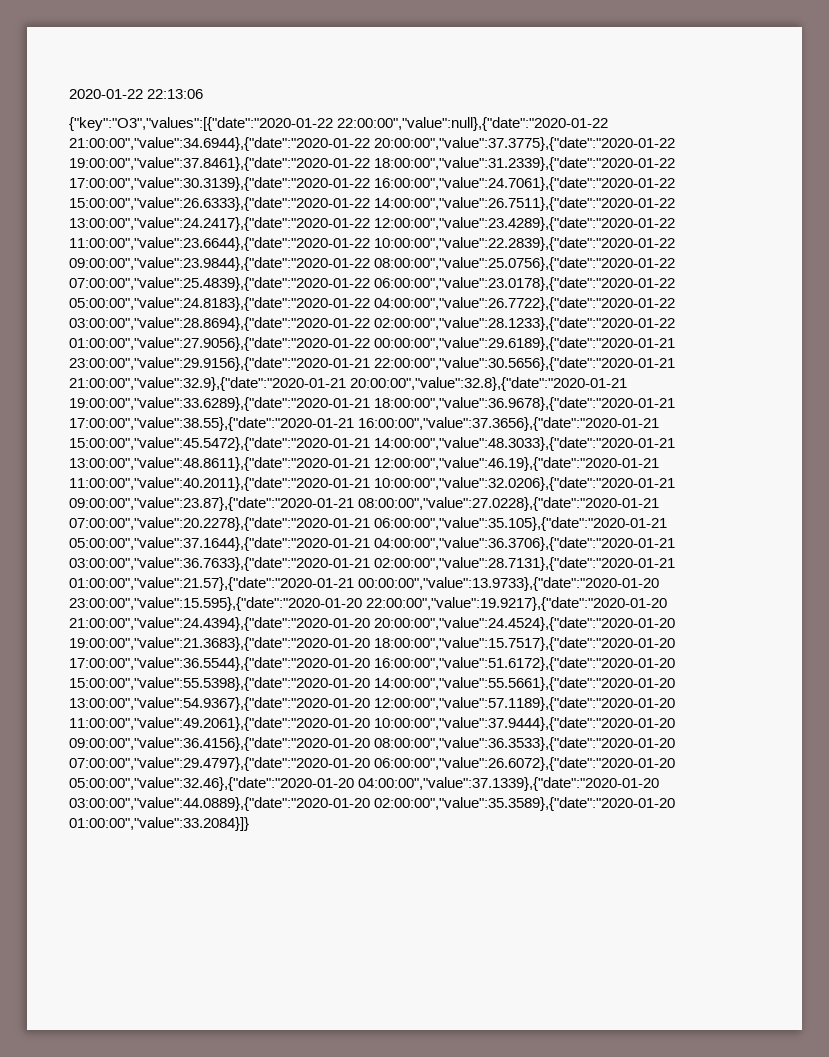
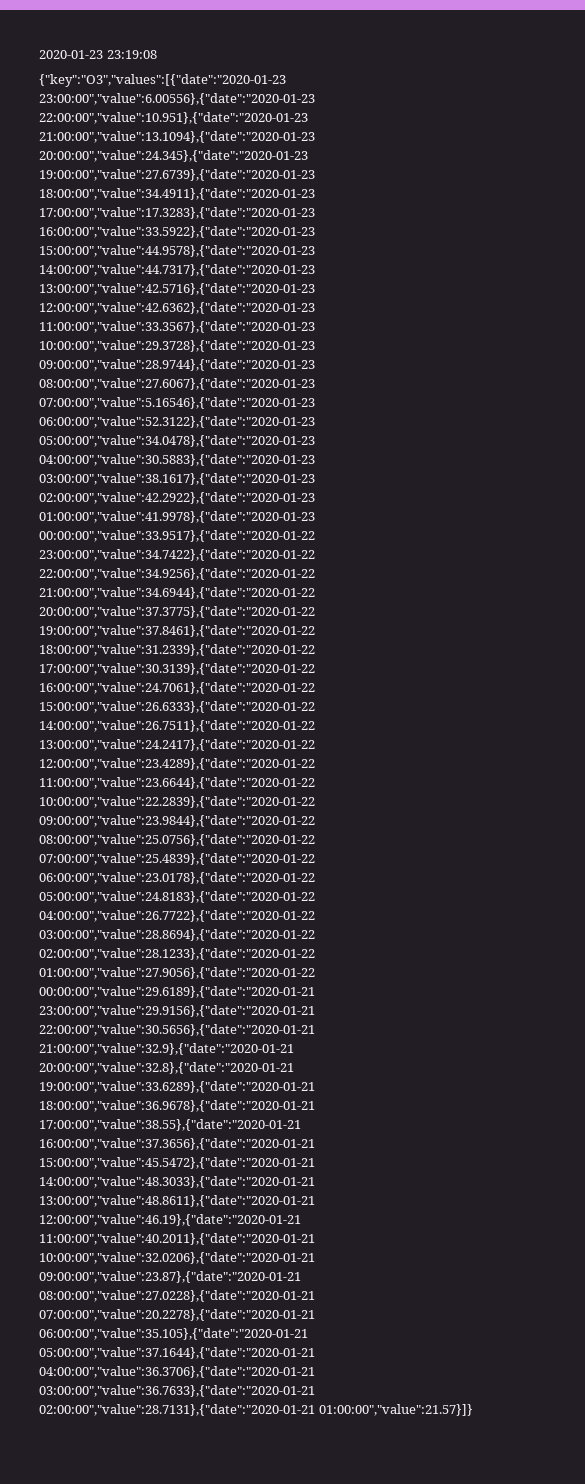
- 2020-01-22 22:13:06
- {"key":"O3","values":[{"date":"2020-01-22 22:00:00","value":null},{"date":"2020-01-22 21:00:00","value":34.6944},{"date":"2020-01-22 20:00:00","value":37.3775},{"date":"2020-01-22 19:00:00","value":37.8461},{"date":"2020-01-22 18:00:00","value":31.2339},{"date":"2020-01-22 17:00:00","value":30.3139},{"date":"2020-01-22 16:00:00","value":24.7061},{"date":"2020-01-22 15:00:00","value":26.6333},{"date":"2020-01-22 14:00:00","value":26.7511},{"date":"2020-01-22 13:00:00","value":24.2417},{"date":"2020-01-22 12:00:00","value":23.4289},{"date":"2020-01-22 11:00:00","value":23.6644},{"date":"2020-01-22 10:00:00","value":22.2839},{"date":"2020-01-22 09:00:00","value":23.9844},{"date":"2020-01-22 08:00:00","value":25.0756},{"date":"2020-01-22 07:00:00","value":25.4839},{"date":"2020-01-22 06:00:00","value":23.0178},{"date":"2020-01-22 05:00:00","value":24.8183},{"date":"2020-01-22 04:00:00","value":26.7722},{"date":"2020-01-22 03:00:00","value":28.8694},{"date":"2020-01-22 02:00:00","value":28.1233},{"date":"2020-01-22 01:00:00","value":27.9056},{"date":"2020-01-22 00:00:00","value":29.6189},{"date":"2020-01-21 23:00:00","value":29.9156},{"date":"2020-01-21 22:00:00","value":30.5656},{"date":"2020-01-21 21:00:00","value":32.9},{"date":"2020-01-21 20:00:00","value":32.8},{"date":"2020-01-21 19:00:00","value":33.6289},{"date":"2020-01-21 18:00:00","value":36.9678},{"date":"2020-01-21 17:00:00","value":38.55},{"date":"2020-01-21 16:00:00","value":37.3656},{"date":"2020-01-21 15:00:00","value":45.5472},{"date":"2020-01-21 14:00:00","value":48.3033},{"date":"2020-01-21 13:00:00","value":48.8611},{"date":"2020-01-21 12:00:00","value":46.19},{"date":"2020-01-21 11:00:00","value":40.2011},{"date":"2020-01-21 10:00:00","value":32.0206},{"date":"2020-01-21 09:00:00","value":23.87},{"date":"2020-01-21 08:00:00","value":27.0228},{"date":"2020-01-21 07:00:00","value":20.2278},{"date":"2020-01-21 06:00:00","value":35.105},{"date":"2020-01-21 05:00:00","value":37.1644},{"date":"2020-01-21 04:00:00","value":36.3706},{"date":"2020-01-21 03:00:00","value":36.7633},{"date":"2020-01-21 02:00:00","value":28.7131},{"date":"2020-01-21 01:00:00","value":21.57},{"date":"2020-01-21 00:00:00","value":13.9733},{"date":"2020-01-20 23:00:00","value":15.595},{"date":"2020-01-20 22:00:00","value":19.9217},{"date":"2020-01-20 21:00:00","value":24.4394},{"date":"2020-01-20 20:00:00","value":24.4524},{"date":"2020-01-20 19:00:00","value":21.3683},{"date":"2020-01-20 18:00:00","value":15.7517},{"date":"2020-01-20 17:00:00","value":36.5544},{"date":"2020-01-20 16:00:00","value":51.6172},{"date":"2020-01-20 15:00:00","value":55.5398},{"date":"2020-01-20 14:00:00","value":55.5661},{"date":"2020-01-20 13:00:00","value":54.9367},{"date":"2020-01-20 12:00:00","value":57.1189},{"date":"2020-01-20 11:00:00","value":49.2061},{"date":"2020-01-20 10:00:00","value":37.9444},{"date":"2020-01-20 09:00:00","value":36.4156},{"date":"2020-01-20 08:00:00","value":36.3533},{"date":"2020-01-20 07:00:00","value":29.4797},{"date":"2020-01-20 06:00:00","value":26.6072},{"date":"2020-01-20 05:00:00","value":32.46},{"date":"2020-01-20 04:00:00","value":37.1339},{"date":"2020-01-20 03:00:00","value":44.0889},{"date":"2020-01-20 02:00:00","value":35.3589},{"date":"2020-01-20 01:00:00","value":33.2084}]}
+ 2020-01-23 23:19:08
+ {"key":"O3","values":[{"date":"2020-01-23 23:00:00","value":6.00556},{"date":"2020-01-23 22:00:00","value":10.951},{"date":"2020-01-23 21:00:00","value":13.1094},{"date":"2020-01-23 20:00:00","value":24.345},{"date":"2020-01-23 19:00:00","value":27.6739},{"date":"2020-01-23 18:00:00","value":34.4911},{"date":"2020-01-23 17:00:00","value":17.3283},{"date":"2020-01-23 16:00:00","value":33.5922},{"date":"2020-01-23 15:00:00","value":44.9578},{"date":"2020-01-23 14:00:00","value":44.7317},{"date":"2020-01-23 13:00:00","value":42.5716},{"date":"2020-01-23 12:00:00","value":42.6362},{"date":"2020-01-23 11:00:00","value":33.3567},{"date":"2020-01-23 10:00:00","value":29.3728},{"date":"2020-01-23 09:00:00","value":28.9744},{"date":"2020-01-23 08:00:00","value":27.6067},{"date":"2020-01-23 07:00:00","value":5.16546},{"date":"2020-01-23 06:00:00","value":52.3122},{"date":"2020-01-23 05:00:00","value":34.0478},{"date":"2020-01-23 04:00:00","value":30.5883},{"date":"2020-01-23 03:00:00","value":38.1617},{"date":"2020-01-23 02:00:00","value":42.2922},{"date":"2020-01-23 01:00:00","value":41.9978},{"date":"2020-01-23 00:00:00","value":33.9517},{"date":"2020-01-22 23:00:00","value":34.7422},{"date":"2020-01-22 22:00:00","value":34.9256},{"date":"2020-01-22 21:00:00","value":34.6944},{"date":"2020-01-22 20:00:00","value":37.3775},{"date":"2020-01-22 19:00:00","value":37.8461},{"date":"2020-01-22 18:00:00","value":31.2339},{"date":"2020-01-22 17:00:00","value":30.3139},{"date":"2020-01-22 16:00:00","value":24.7061},{"date":"2020-01-22 15:00:00","value":26.6333},{"date":"2020-01-22 14:00:00","value":26.7511},{"date":"2020-01-22 13:00:00","value":24.2417},{"date":"2020-01-22 12:00:00","value":23.4289},{"date":"2020-01-22 11:00:00","value":23.6644},{"date":"2020-01-22 10:00:00","value":22.2839},{"date":"2020-01-22 09:00:00","value":23.9844},{"date":"2020-01-22 08:00:00","value":25.0756},{"date":"2020-01-22 07:00:00","value":25.4839},{"date":"2020-01-22 06:00:00","value":23.0178},{"date":"2020-01-22 05:00:00","value":24.8183},{"date":"2020-01-22 04:00:00","value":26.7722},{"date":"2020-01-22 03:00:00","value":28.8694},{"date":"2020-01-22 02:00:00","value":28.1233},{"date":"2020-01-22 01:00:00","value":27.9056},{"date":"2020-01-22 00:00:00","value":29.6189},{"date":"2020-01-21 23:00:00","value":29.9156},{"date":"2020-01-21 22:00:00","value":30.5656},{"date":"2020-01-21 21:00:00","value":32.9},{"date":"2020-01-21 20:00:00","value":32.8},{"date":"2020-01-21 19:00:00","value":33.6289},{"date":"2020-01-21 18:00:00","value":36.9678},{"date":"2020-01-21 17:00:00","value":38.55},{"date":"2020-01-21 16:00:00","value":37.3656},{"date":"2020-01-21 15:00:00","value":45.5472},{"date":"2020-01-21 14:00:00","value":48.3033},{"date":"2020-01-21 13:00:00","value":48.8611},{"date":"2020-01-21 12:00:00","value":46.19},{"date":"2020-01-21 11:00:00","value":40.2011},{"date":"2020-01-21 10:00:00","value":32.0206},{"date":"2020-01-21 09:00:00","value":23.87},{"date":"2020-01-21 08:00:00","value":27.0228},{"date":"2020-01-21 07:00:00","value":20.2278},{"date":"2020-01-21 06:00:00","value":35.105},{"date":"2020-01-21 05:00:00","value":37.1644},{"date":"2020-01-21 04:00:00","value":36.3706},{"date":"2020-01-21 03:00:00","value":36.7633},{"date":"2020-01-21 02:00:00","value":28.7131},{"date":"2020-01-21 01:00:00","value":21.57}]}

